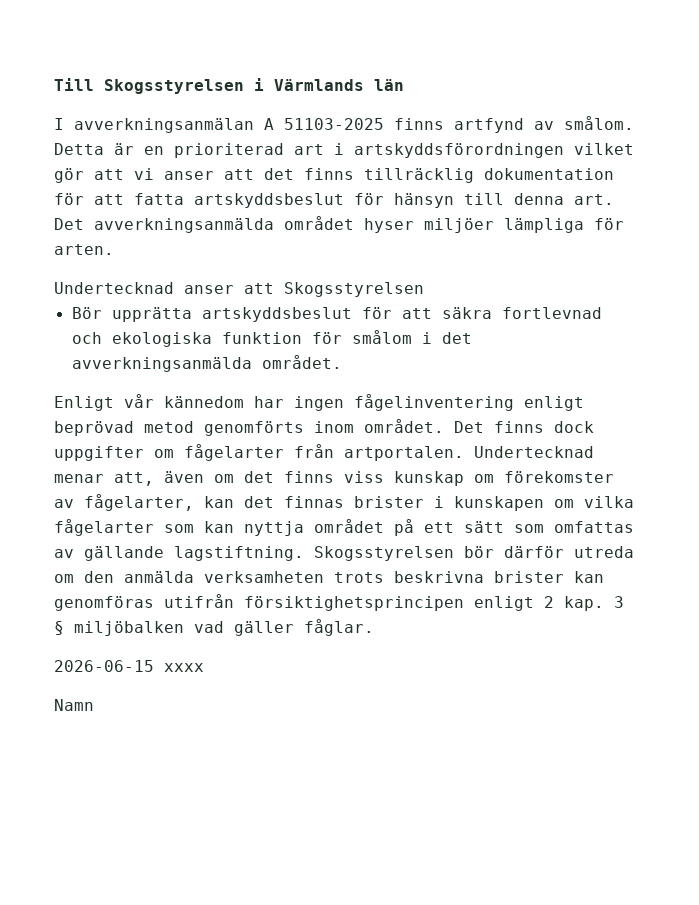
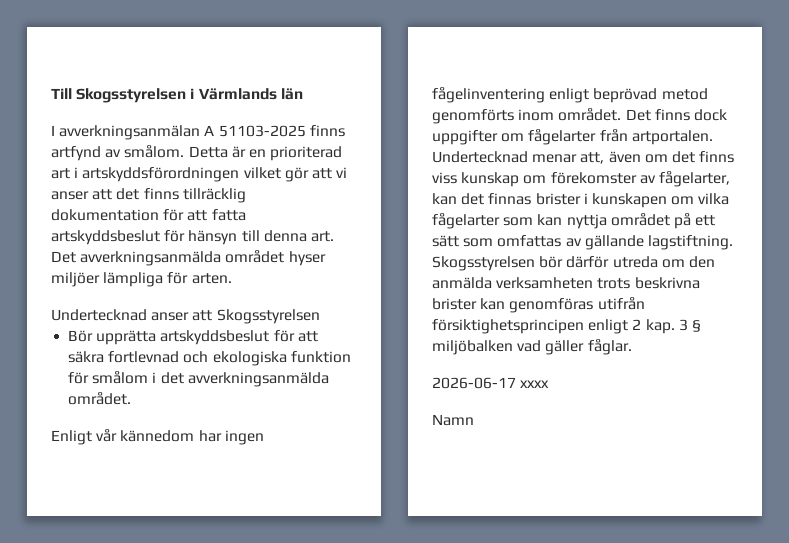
- 2026-06-15 xxxx
+ 2026-06-17 xxxx

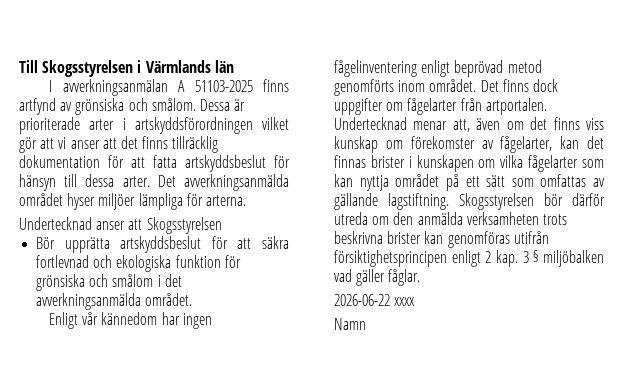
- I avverkningsanmälan A 51103-2025 finns artfynd av smålom. Detta är en prioriterad art i artskyddsförordningen vilket gör att vi anser att det finns tillräcklig dokumentation för att fatta artskyddsbeslut för hänsyn till denna art. Det avverkningsanmälda området hyser miljöer lämpliga för arten.
+ I avverkningsanmälan A 51103-2025 finns artfynd av grönsiska och smålom. Dessa är prioriterade arter i artskyddsförordningen vilket gör att vi anser att det finns tillräcklig dokumentation för att fatta artskyddsbeslut för hänsyn till dessa arter. Det avverkningsanmälda området hyser miljöer lämpliga för arterna.
- Bör upprätta artskyddsbeslut för att säkra fortlevnad och ekologiska funktion för smålom i det avverkningsanmälda området.
+ Bör upprätta artskyddsbeslut för att säkra fortlevnad och ekologiska funktion för grönsiska och smålom i det avverkningsanmälda området.
- 2026-06-17 xxxx
+ 2026-06-22 xxxx

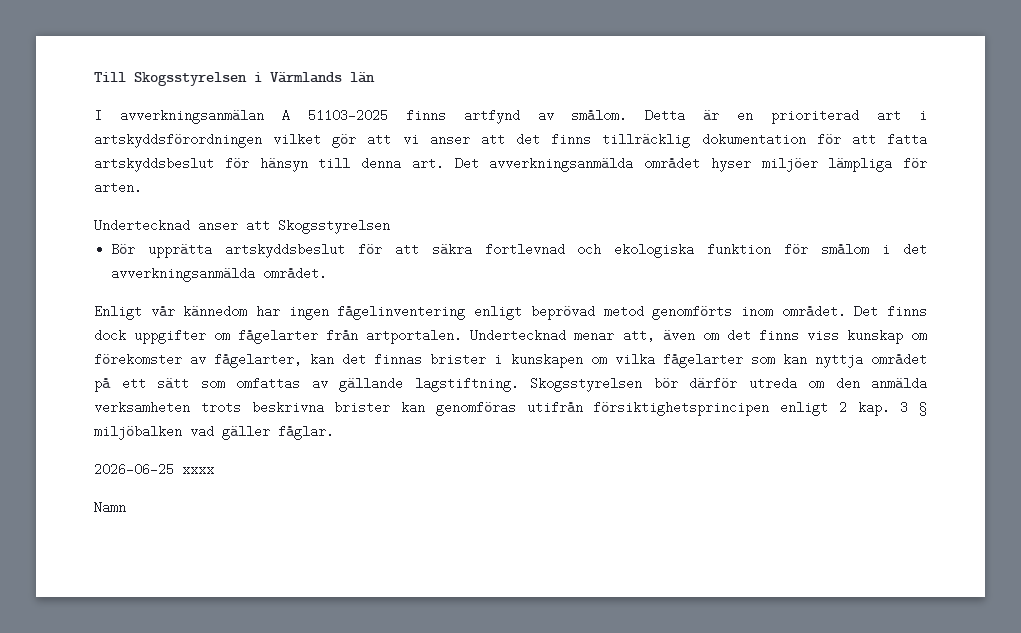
- I avverkningsanmälan A 51103-2025 finns artfynd av grönsiska och smålom. Dessa är prioriterade arter i artskyddsförordningen vilket gör att vi anser att det finns tillräcklig dokumentation för att fatta artskyddsbeslut för hänsyn till dessa arter. Det avverkningsanmälda området hyser miljöer lämpliga för arterna.
+ I avverkningsanmälan A 51103-2025 finns artfynd av smålom. Detta är en prioriterad art i artskyddsförordningen vilket gör att vi anser att det finns tillräcklig dokumentation för att fatta artskyddsbeslut för hänsyn till denna art. Det avverkningsanmälda området hyser miljöer lämpliga för arten.
- Bör upprätta artskyddsbeslut för att säkra fortlevnad och ekologiska funktion för grönsiska och smålom i det avverkningsanmälda området.
+ Bör upprätta artskyddsbeslut för att säkra fortlevnad och ekologiska funktion för smålom i det avverkningsanmälda området.
- 2026-06-22 xxxx
+ 2026-06-25 xxxx

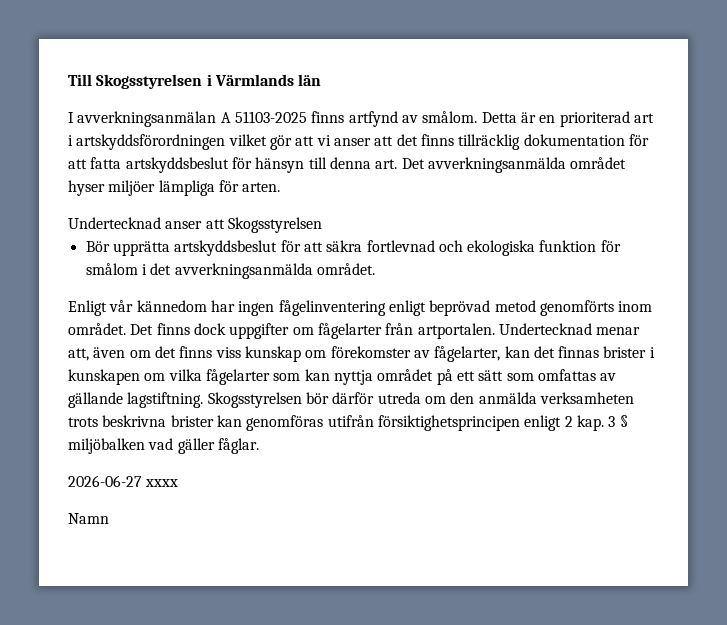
- 2026-06-25 xxxx
+ 2026-06-27 xxxx

